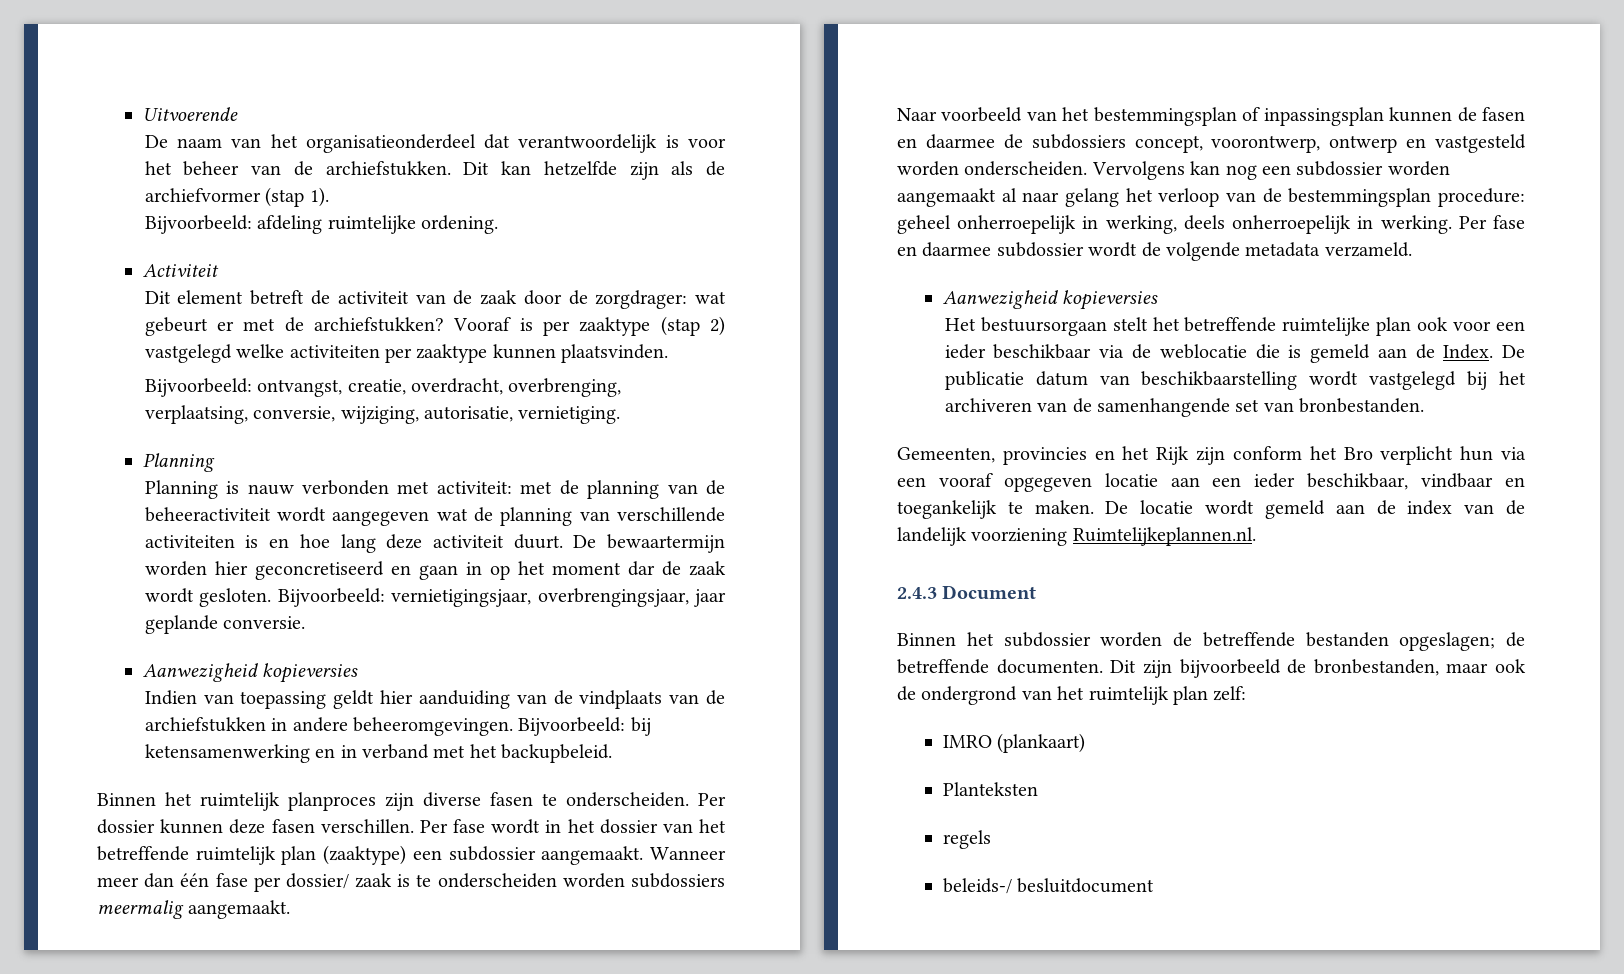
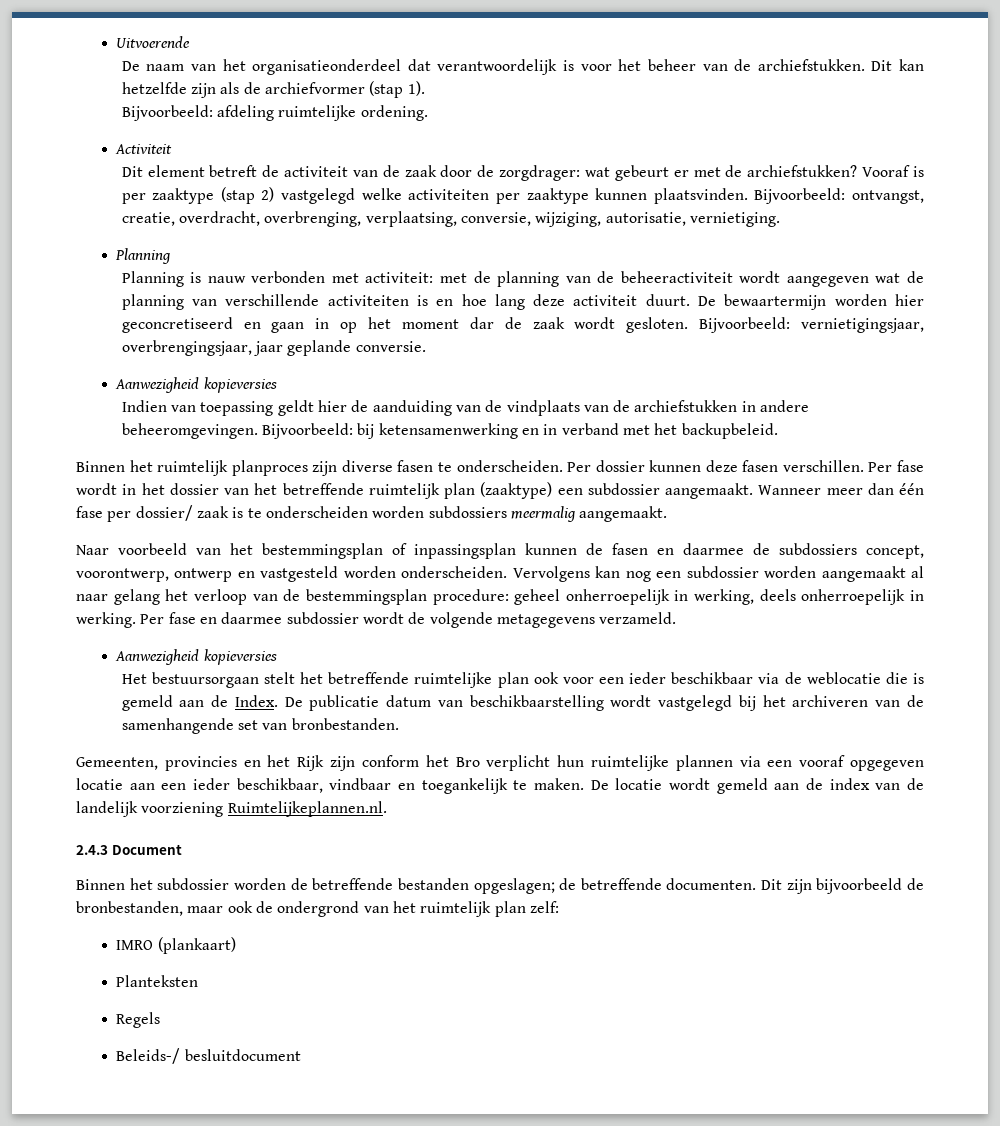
- Vooraf is per zaaktype (stap 2) vastgelegd welke activiteiten per zaaktype kunnen plaatsvinden.
- Bijvoorbeeld: ontvangst, creatie, overdracht, overbrenging, verplaatsing, conversie, wijziging, autorisatie, vernietiging.
+ Vooraf is per zaaktype (stap 2) vastgelegd welke activiteiten per zaaktype kunnen plaatsvinden. Bijvoorbeeld: ontvangst, creatie, overdracht, overbrenging, verplaatsing, conversie, wijziging, autorisatie, vernietiging.
- Indien van toepassing geldt hier aanduiding van de vindplaats van de archiefstukken in andere beheeromgevingen.
+ Indien van toepassing geldt hier de aanduiding van de vindplaats van de archiefstukken in andere beheeromgevingen.
- Per fase en daarmee subdossier wordt de volgende metadata verzameld.
+ Per fase en daarmee subdossier wordt de volgende metagegevens verzameld.
- Gemeenten, provincies en het Rijk zijn conform het Bro verplicht hun via een vooraf opgegeven locatie aan een ieder beschikbaar, vindbaar en toegankelijk te maken.
+ Gemeenten, provincies en het Rijk zijn conform het Bro verplicht hun ruimtelijke plannen via een vooraf opgegeven locatie aan een ieder beschikbaar, vindbaar en toegankelijk te maken.
- regels
- beleids-/ besluitdocument
+ Regels
+ Beleids-/ besluitdocument

